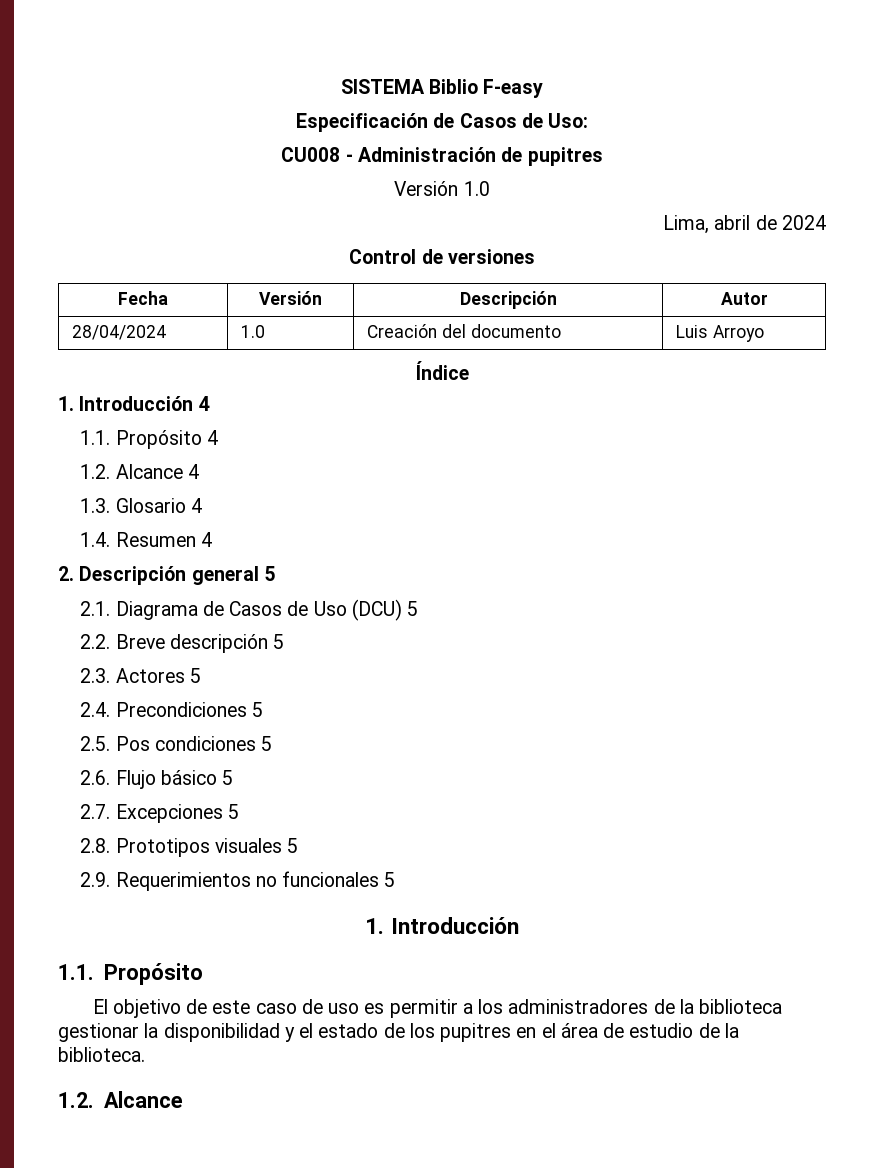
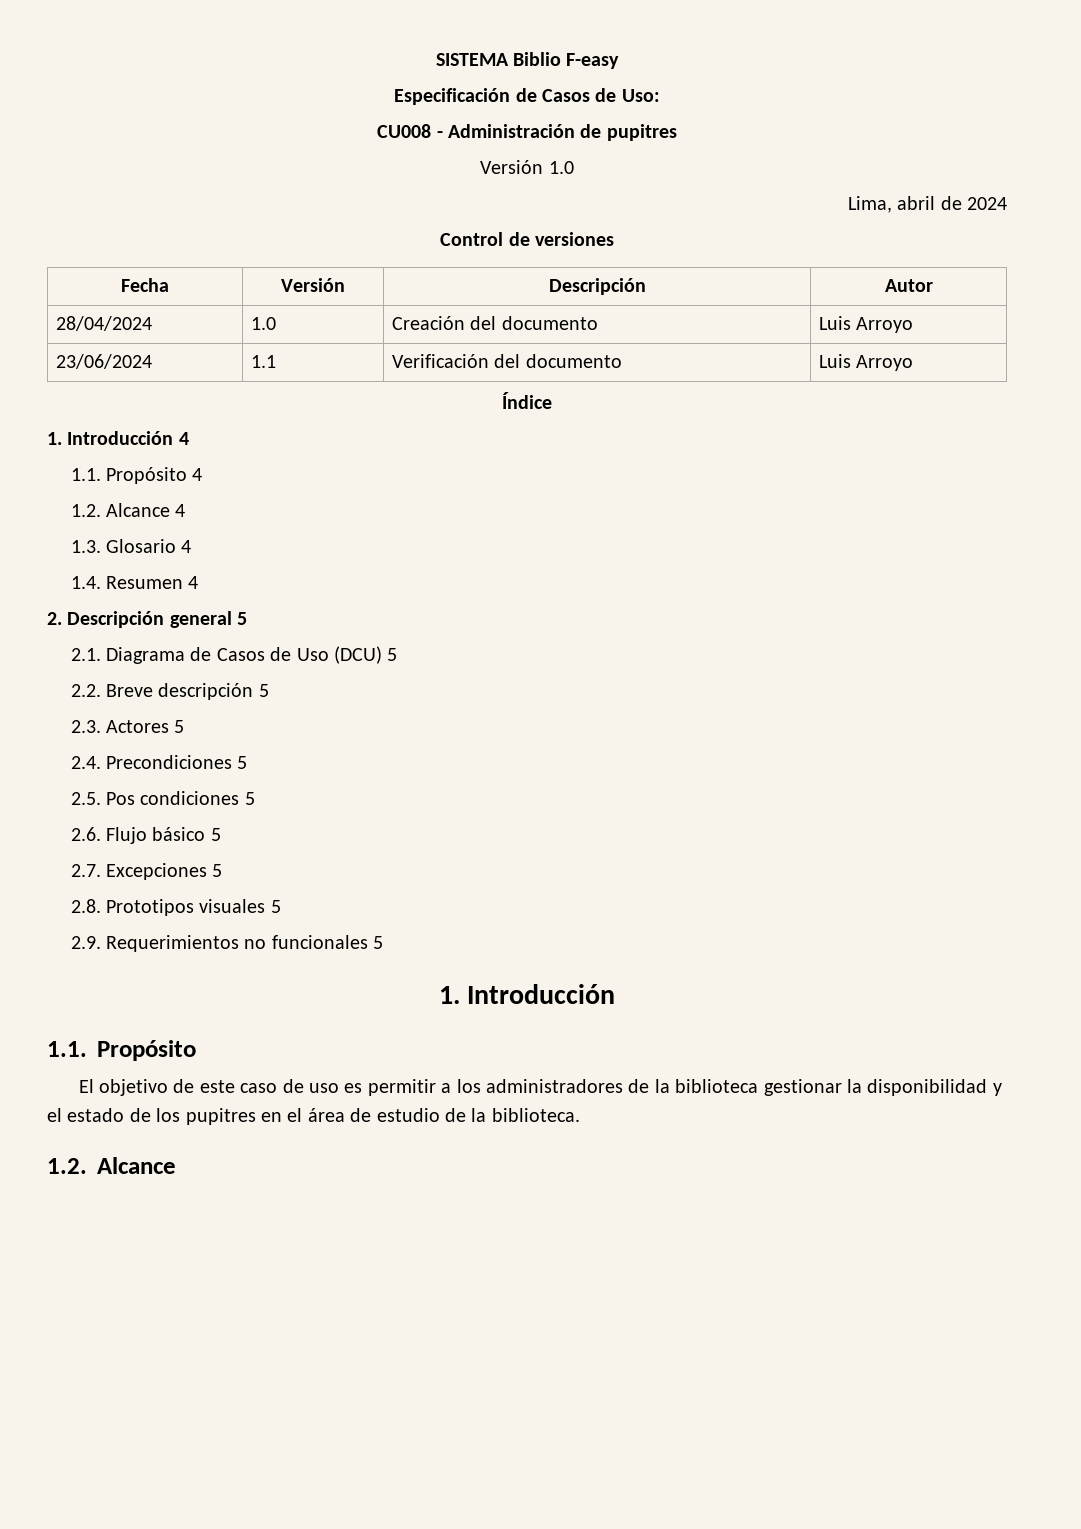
+ 23/06/2024 | 1.1 | Verificación del documento | Luis Arroyo

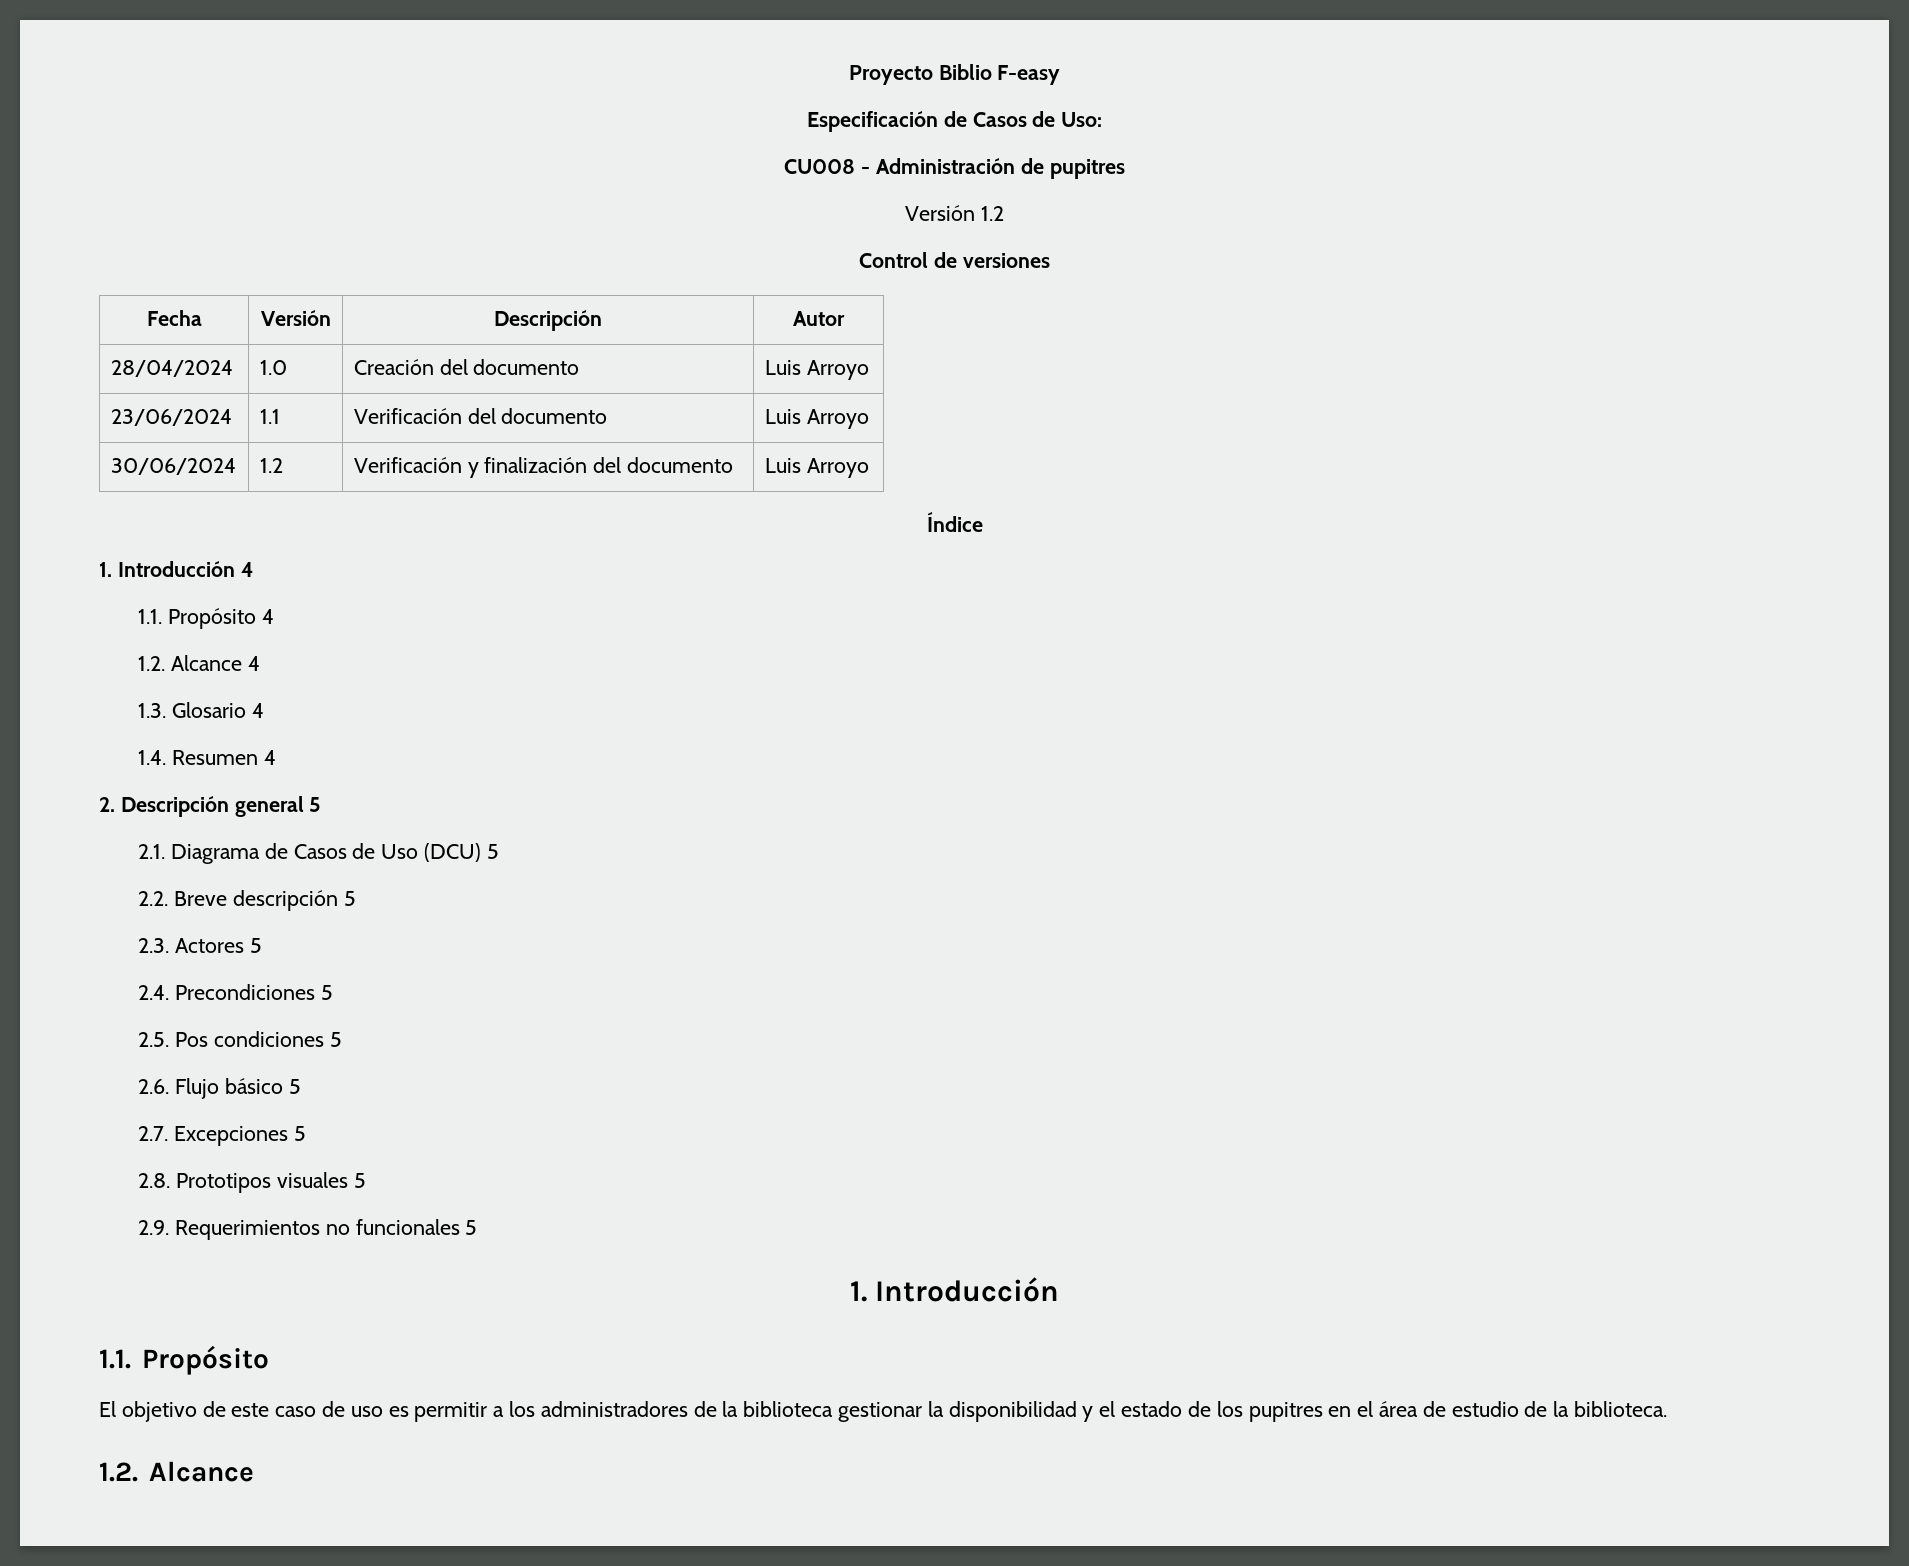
- SISTEMA Biblio F-easy
+ Proyecto Biblio F-easy
- Versión 1.0
- Lima, abril de 2024
+ Versión 1.2
+ 30/06/2024 | 1.2 | Verificación y finalización del documento | Luis Arroyo

